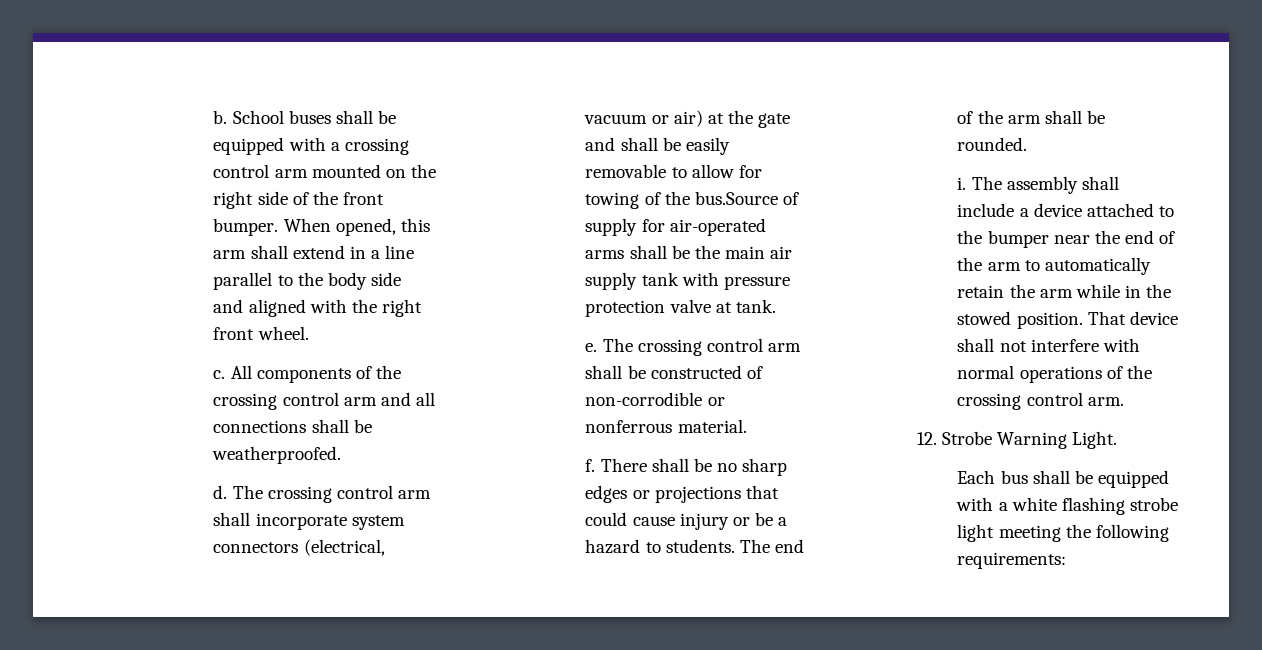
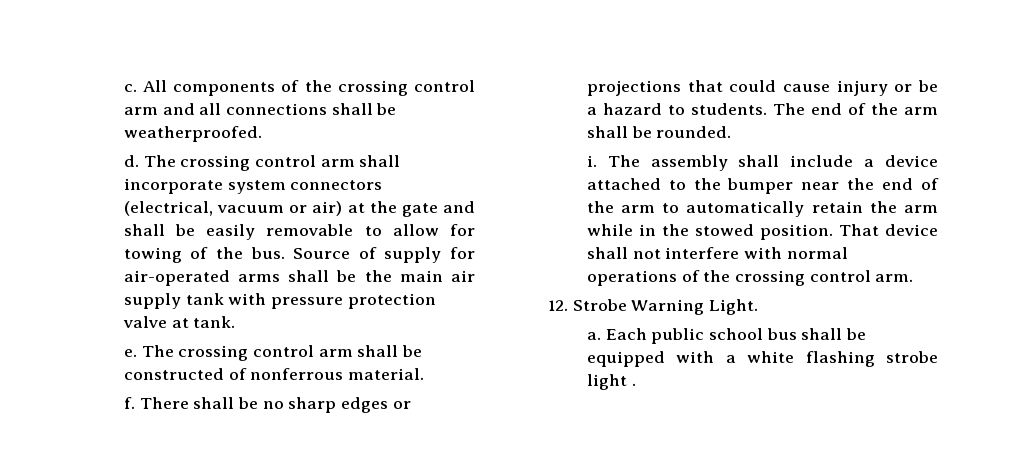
- b. School buses shall be equipped with a crossing control arm mounted on the right side of the front bumper. When opened, this arm shall extend in a line parallel to the body side and aligned with the right front wheel.
- The crossing control arm shall incorporate system connectors (electrical, vacuum or air) at the gate and shall be easily removable to allow for towing of the bus.Source of supply for air-operated arms shall be the main air supply tank with pressure protection valve at tank.
+ The crossing control arm shall incorporate system connectors (electrical, vacuum or air) at the gate and shall be easily removable to allow for towing of the bus. Source of supply for air-operated arms shall be the main air supply tank with pressure protection valve at tank.
- The crossing control arm shall be constructed of non-corrodible or nonferrous material.
+ The crossing control arm shall be constructed of nonferrous material.
- Each bus shall be equipped with a white flashing strobe light meeting the following requirements:
+ a. Each public school bus shall be equipped with a white flashing strobe light .

